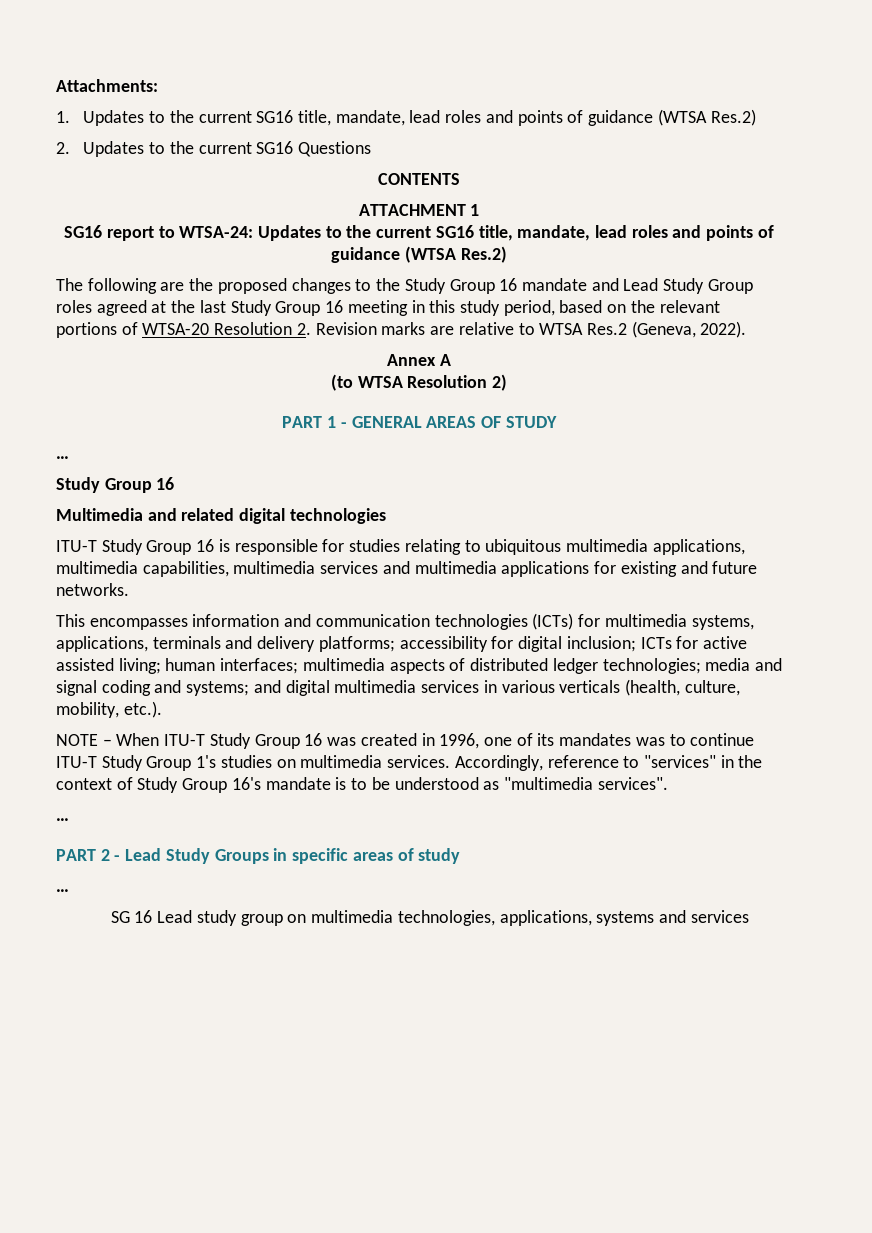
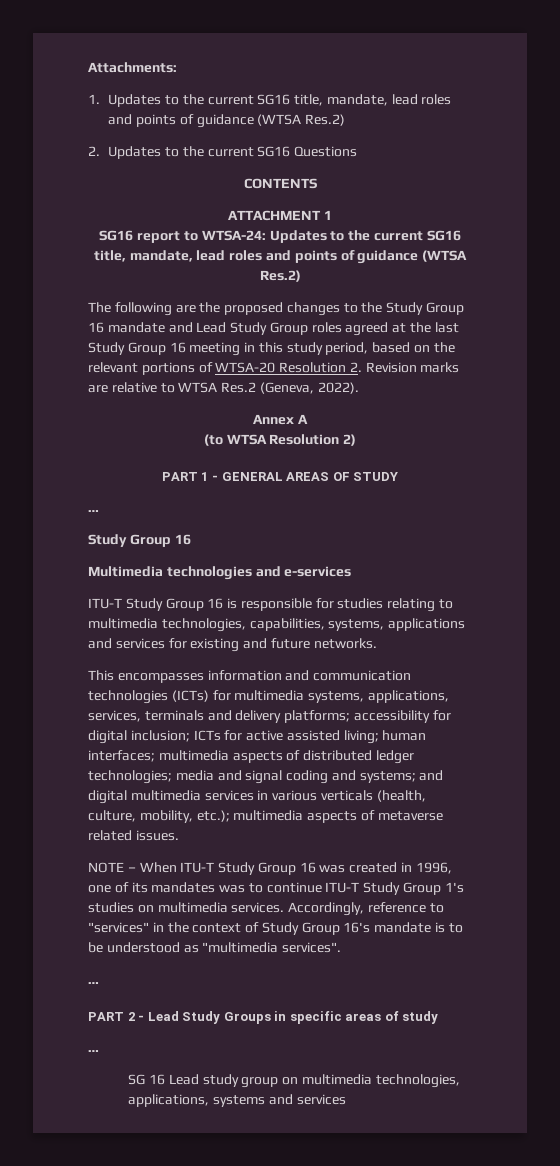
- Multimedia and related digital technologies
+ Multimedia technologies and e-services
- ITU-T Study Group 16 is responsible for studies relating to ubiquitous multimedia applications, multimedia capabilities, multimedia services and multimedia applications for existing and future networks.
+ ITU-T Study Group 16 is responsible for studies relating to multimedia technologies, capabilities, systems, applications and services for existing and future networks.
- This encompasses information and communication technologies (ICTs) for multimedia systems, applications, terminals and delivery platforms; accessibility for digital inclusion; ICTs for active assisted living; human interfaces; multimedia aspects of distributed ledger technologies; media and signal coding and systems; and digital multimedia services in various verticals (health, culture, mobility, etc.).
+ This encompasses information and communication technologies (ICTs) for multimedia systems, applications, services, terminals and delivery platforms; accessibility for digital inclusion; ICTs for active assisted living; human interfaces; multimedia aspects of distributed ledger technologies; media and signal coding and systems; and digital multimedia services in various verticals (health, culture, mobility, etc.); multimedia aspects of metaverse related issues.

